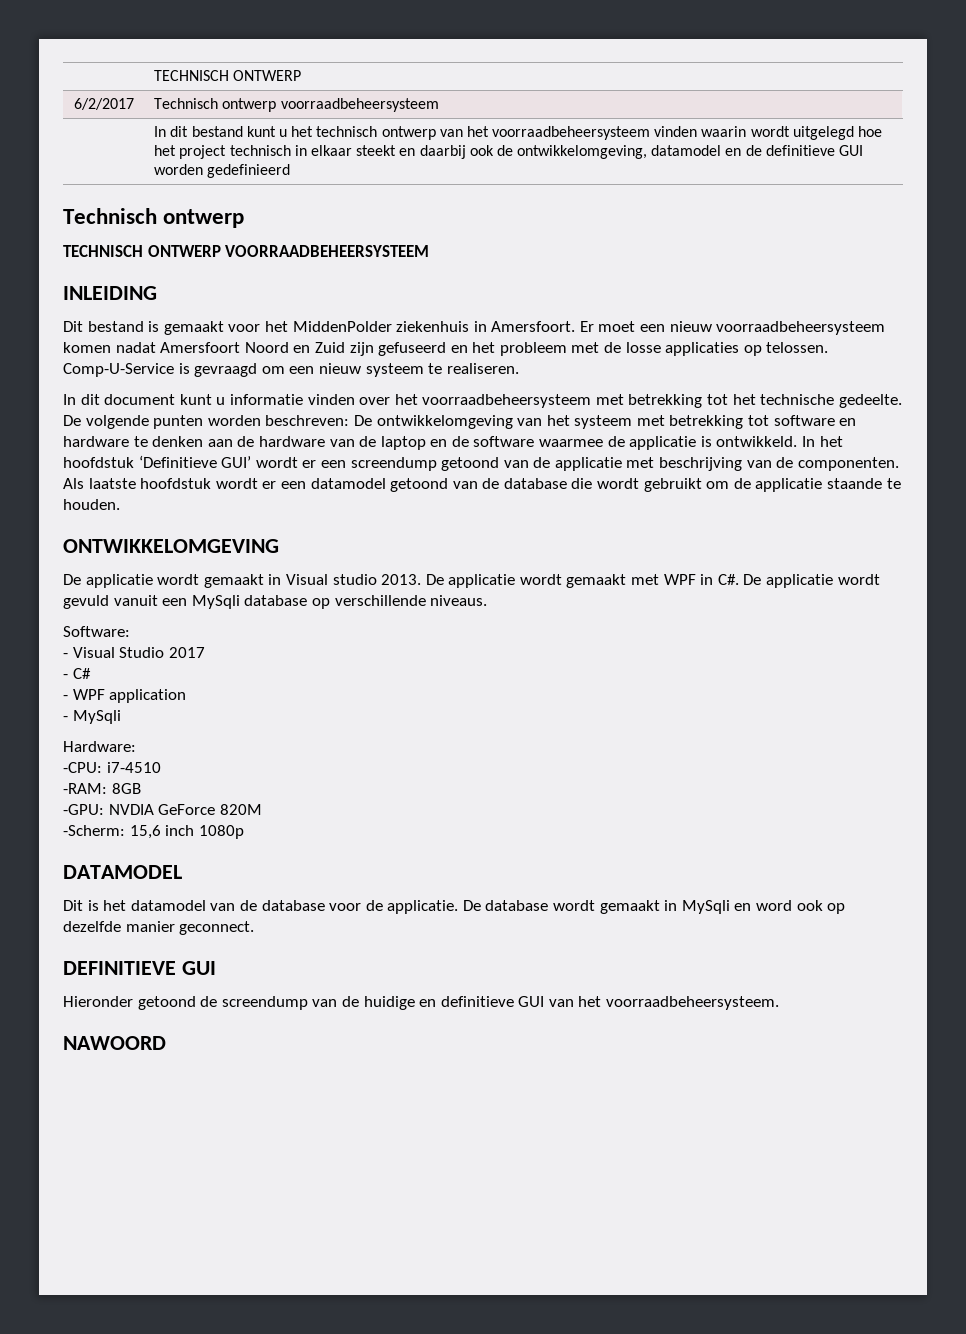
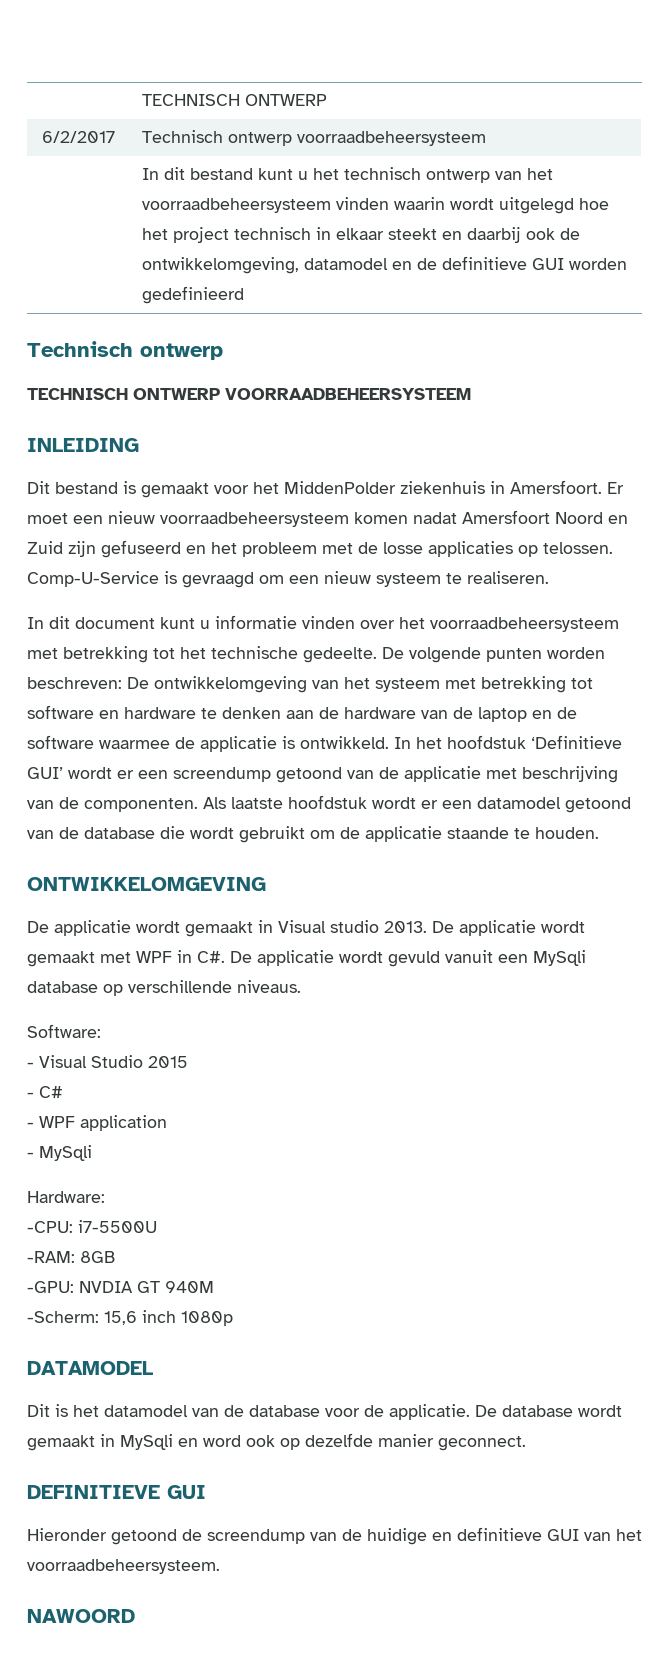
- - Visual Studio 2017
+ - Visual Studio 2015
- -CPU: i7-4510
+ -CPU: i7-5500U
- -GPU: NVDIA GeForce 820M
+ -GPU: NVDIA GT 940M

